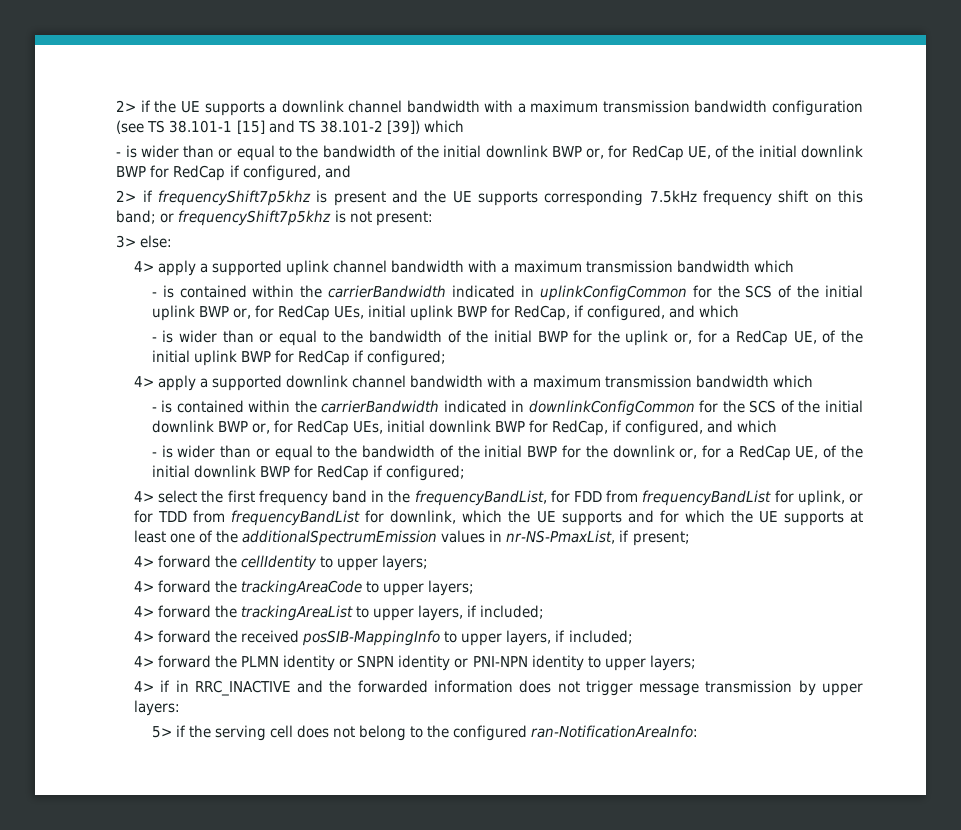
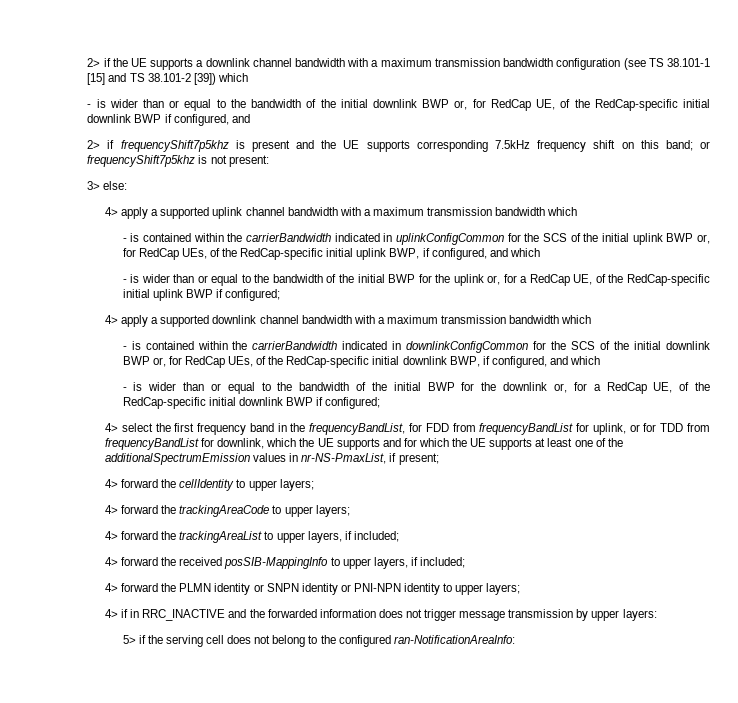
- - is wider than or equal to the bandwidth of the initial downlink BWP or, for RedCap UE, of the initial downlink BWP for RedCap if configured, and
+ - is wider than or equal to the bandwidth of the initial downlink BWP or, for RedCap UE, of the RedCap-specific initial downlink BWP if configured, and
- - is contained within the carrierBandwidth indicated in uplinkConfigCommon for the SCS of the initial uplink BWP or, for RedCap UEs, initial uplink BWP for RedCap, if configured, and which
+ - is contained within the carrierBandwidth indicated in uplinkConfigCommon for the SCS of the initial uplink BWP or, for RedCap UEs, of the RedCap-specific initial uplink BWP, if configured, and which
- - is wider than or equal to the bandwidth of the initial BWP for the uplink or, for a RedCap UE, of the initial uplink BWP for RedCap if configured;
+ - is wider than or equal to the bandwidth of the initial BWP for the uplink or, for a RedCap UE, of the RedCap-specific initial uplink BWP if configured;
- - is contained within the carrierBandwidth indicated in downlinkConfigCommon for the SCS of the initial downlink BWP or, for RedCap UEs, initial downlink BWP for RedCap, if configured, and which
+ - is contained within the carrierBandwidth indicated in downlinkConfigCommon for the SCS of the initial downlink BWP or, for RedCap UEs, of the RedCap-specific initial downlink BWP, if configured, and which
- - is wider than or equal to the bandwidth of the initial BWP for the downlink or, for a RedCap UE, of the initial downlink BWP for RedCap if configured;
+ - is wider than or equal to the bandwidth of the initial BWP for the downlink or, for a RedCap UE, of the RedCap-specific initial downlink BWP if configured;

